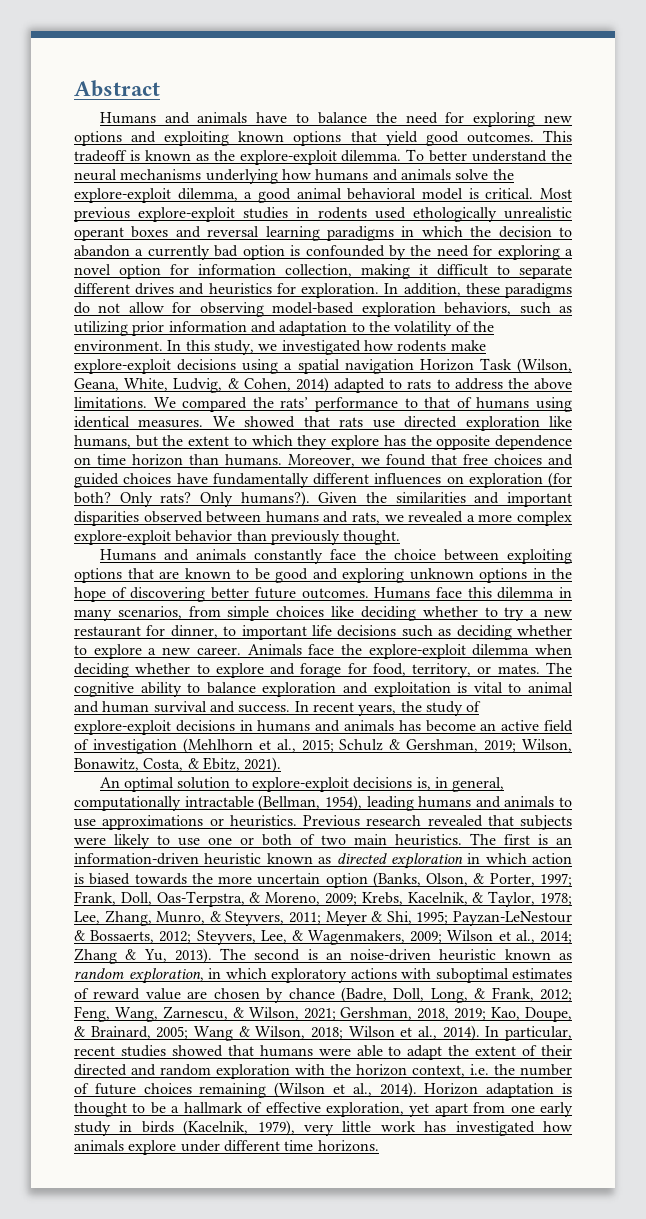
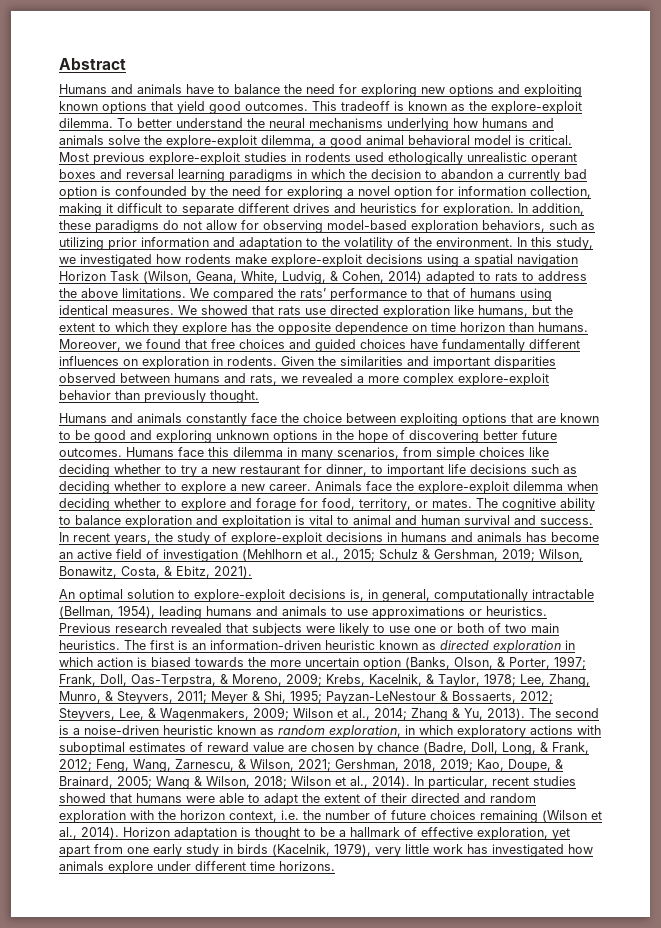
- Moreover, we found that free choices and guided choices have fundamentally different influences on exploration (for both? Only rats? Only humans?).
+ Moreover, we found that free choices and guided choices have fundamentally different influences on exploration in rodents.
- The second is an noise-driven heuristic known as random exploration, in which exploratory actions with suboptimal estimates of reward value are chosen by chance (Badre, Doll, Long, & Frank, 2012; Feng, Wang, Zarnescu, & Wilson, 2021; Gershman, 2018, 2019; Kao, Doupe, & Brainard, 2005; Wang & Wilson, 2018; Wilson et al., 2014).
+ The second is a noise-driven heuristic known as random exploration, in which exploratory actions with suboptimal estimates of reward value are chosen by chance (Badre, Doll, Long, & Frank, 2012; Feng, Wang, Zarnescu, & Wilson, 2021; Gershman, 2018, 2019; Kao, Doupe, & Brainard, 2005; Wang & Wilson, 2018; Wilson et al., 2014).

